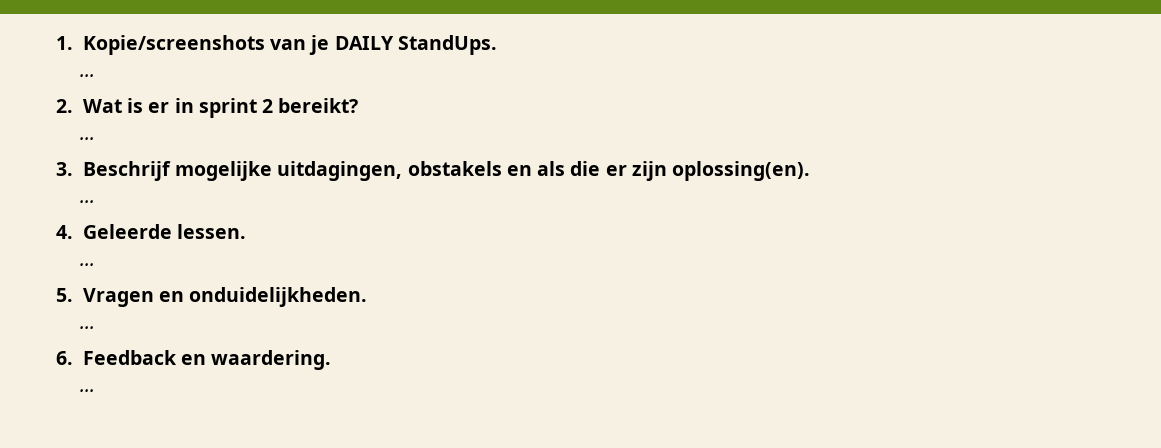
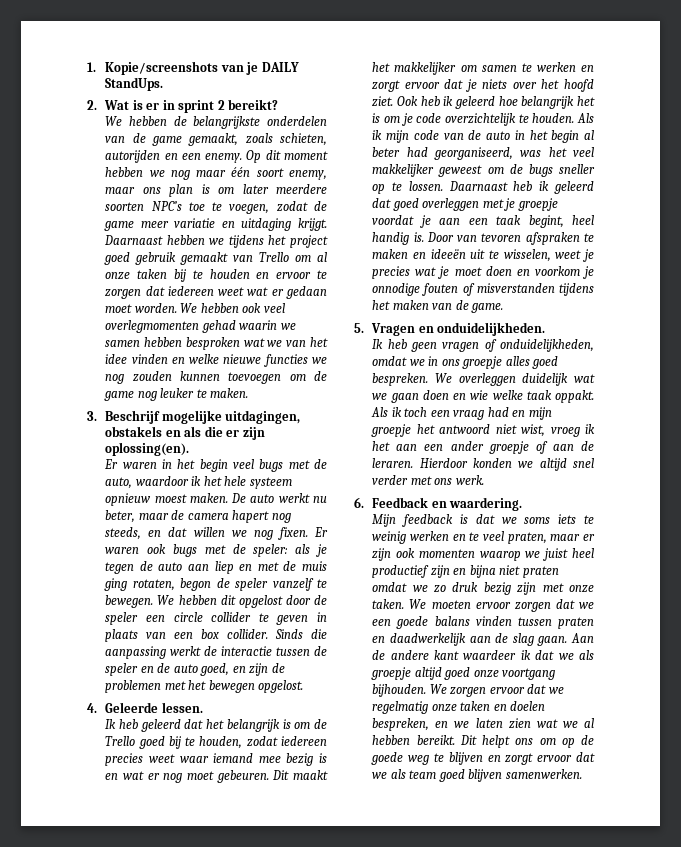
  1. Kopie/screenshots van je DAILY StandUps.
- …
  2. Wat is er in sprint 2 bereikt?
- …
+ We hebben de belangrijkste onderdelen van de game gemaakt, zoals schieten, autorijden en een enemy. Op dit moment hebben we nog maar één soort enemy, maar ons plan is om later meerdere soorten NPC’s toe te voegen, zodat de game meer variatie en uitdaging krijgt. Daarnaast hebben we tijdens het project goed gebruik gemaakt van Trello om al onze taken bij te houden en ervoor te zorgen dat iedereen weet wat er gedaan moet worden. We hebben ook veel overlegmomenten gehad waarin we samen hebben besproken wat we van het idee vinden en welke nieuwe functies we nog zouden kunnen toevoegen om de game nog leuker te maken.
  3. Beschrijf mogelijke uitdagingen, obstakels en als die er zijn oplossing(en).
- …
+ Er waren in het begin veel bugs met de auto, waardoor ik het hele systeem opnieuw moest maken. De auto werkt nu beter, maar de camera hapert nog steeds, en dat willen we nog fixen. Er waren ook bugs met de speler: als je tegen de auto aan liep en met de muis ging rotaten, begon de speler vanzelf te bewegen. We hebben dit opgelost door de speler een circle collider te geven in plaats van een box collider. Sinds die aanpassing werkt de interactie tussen de speler en de auto goed, en zijn de problemen met het bewegen opgelost.
  4. Geleerde lessen.
- …
+ Ik heb geleerd dat het belangrijk is om de Trello goed bij te houden, zodat iedereen precies weet waar iemand mee bezig is en wat er nog moet gebeuren. Dit maakt het makkelijker om samen te werken en zorgt ervoor dat je niets over het hoofd ziet. Ook heb ik geleerd hoe belangrijk het is om je code overzichtelijk te houden. Als ik mijn code van de auto in het begin al beter had georganiseerd, was het veel makkelijker geweest om de bugs sneller op te lossen. Daarnaast heb ik geleerd dat goed overleggen met je groepje voordat je aan een taak begint, heel handig is. Door van tevoren afspraken te maken en ideeën uit te wisselen, weet je precies wat je moet doen en voorkom je onnodige fouten of misverstanden tijdens het maken van de game.
  5. Vragen en onduidelijkheden.
- …
+ Ik heb geen vragen of onduidelijkheden, omdat we in ons groepje alles goed bespreken. We overleggen duidelijk wat we gaan doen en wie welke taak oppakt. Als ik toch een vraag had en mijn groepje het antwoord niet wist, vroeg ik het aan een ander groepje of aan de leraren. Hierdoor konden we altijd snel verder met ons werk.
  6. Feedback en waardering.
- …
+ Mijn feedback is dat we soms iets te weinig werken en te veel praten, maar er zijn ook momenten waarop we juist heel productief zijn en bijna niet praten omdat we zo druk bezig zijn met onze taken. We moeten ervoor zorgen dat we een goede balans vinden tussen praten en daadwerkelijk aan de slag gaan. Aan de andere kant waardeer ik dat we als groepje altijd goed onze voortgang bijhouden. We zorgen ervoor dat we regelmatig onze taken en doelen bespreken, en we laten zien wat we al hebben bereikt. Dit helpt ons om op de goede weg te blijven en zorgt ervoor dat we als team goed blijven samenwerken.

